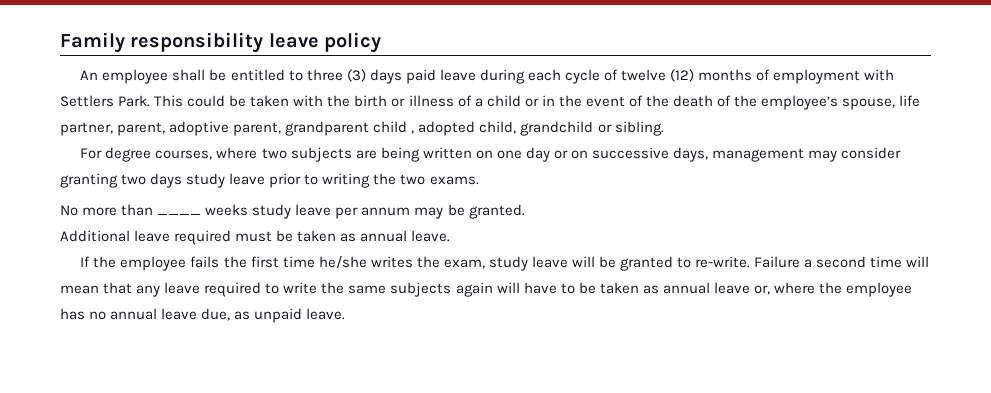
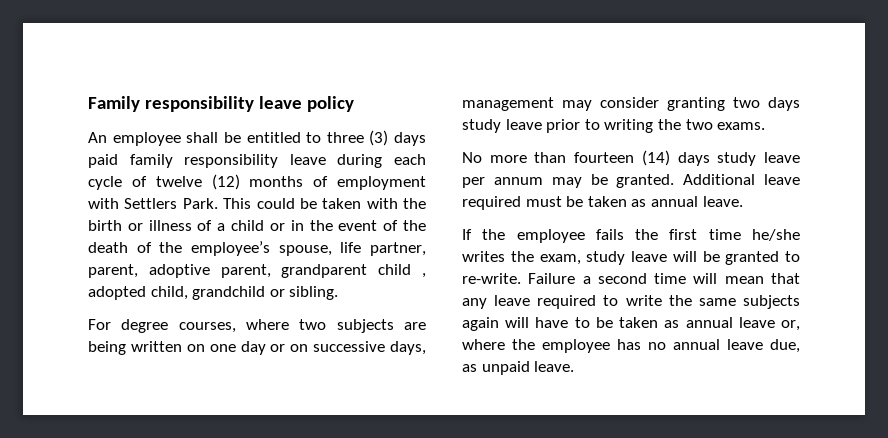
- An employee shall be entitled to three (3) days paid leave during each cycle of twelve (12) months of employment with Settlers Park.
+ An employee shall be entitled to three (3) days paid family responsibility leave during each cycle of twelve (12) months of employment with Settlers Park.
- No more than ____ weeks study leave per annum may be granted.
- Additional leave required must be taken as annual leave.
+ No more than fourteen (14) days study leave per annum may be granted. Additional leave required must be taken as annual leave.

